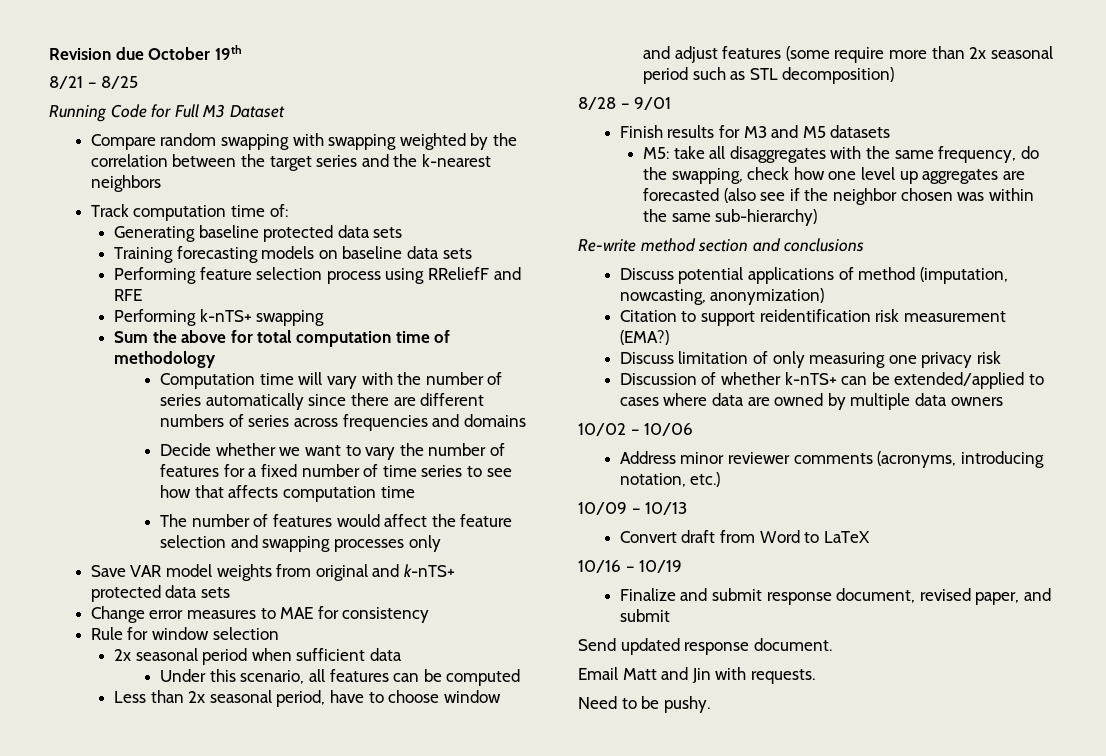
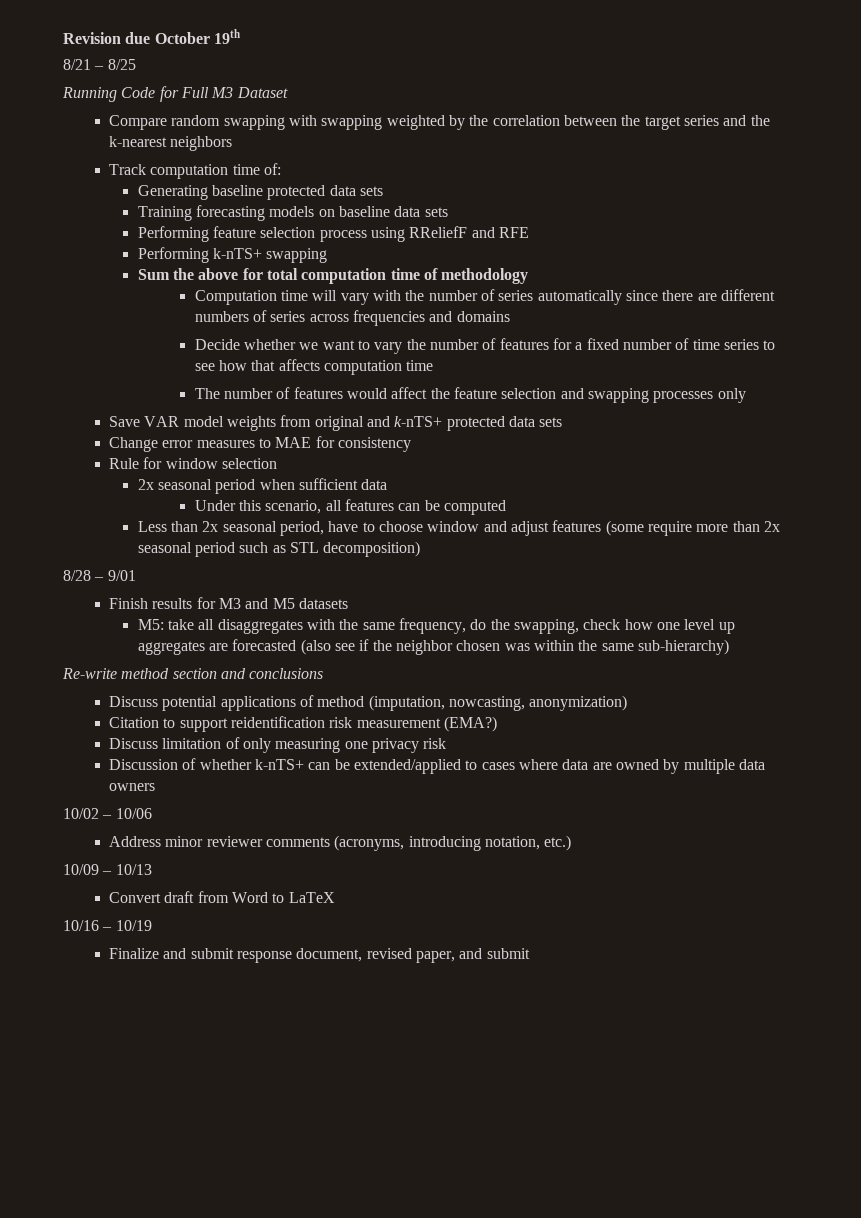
- Send updated response document.
- Email Matt and Jin with requests.
- Need to be pushy.

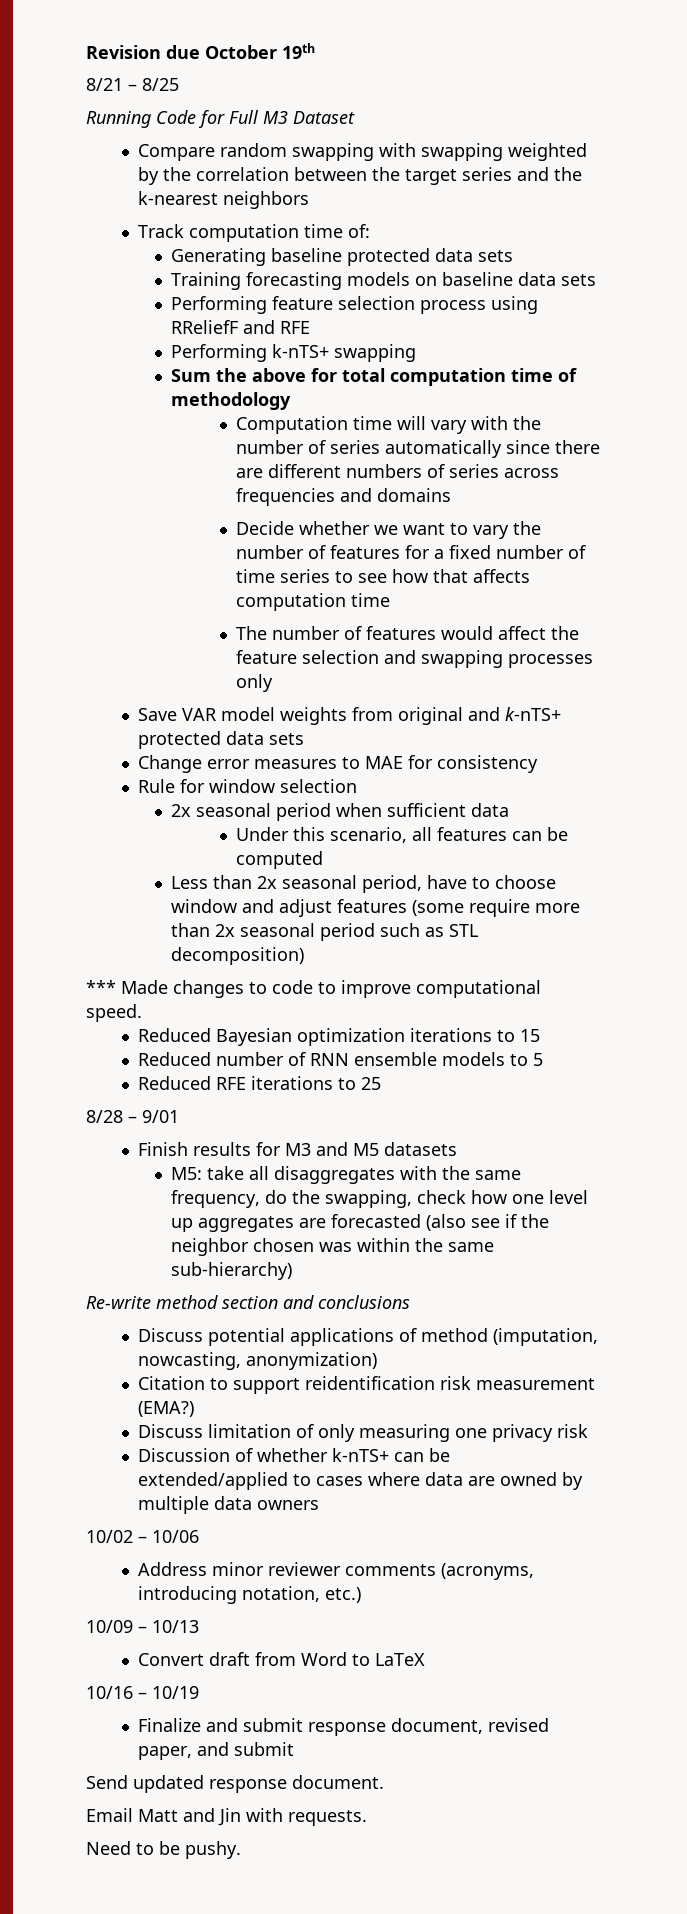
+ *** Made changes to code to improve computational speed.
+ Reduced Bayesian optimization iterations to 15
+ Reduced number of RNN ensemble models to 5
+ Reduced RFE iterations to 25
+ Send updated response document.
+ Email Matt and Jin with requests.
+ Need to be pushy.

